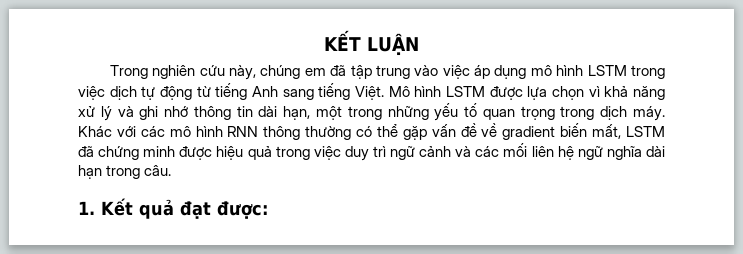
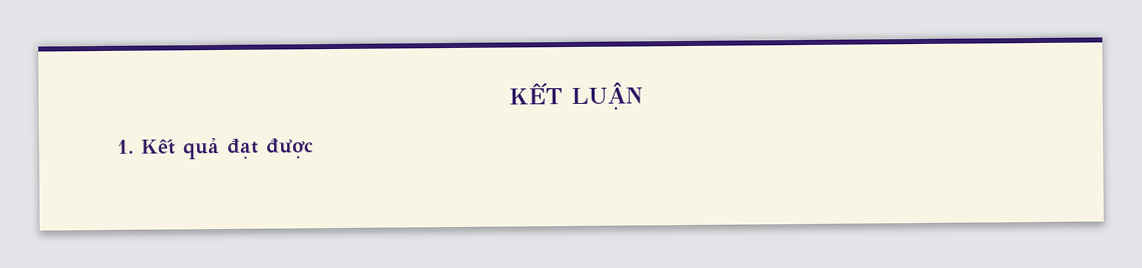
- Trong nghiên cứu này, chúng em đã tập trung vào việc áp dụng mô hình LSTM trong việc dịch tự động từ tiếng Anh sang tiếng Việt. Mô hình LSTM được lựa chọn vì khả năng xử lý và ghi nhớ thông tin dài hạn, một trong những yếu tố quan trọng trong dịch máy. Khác với các mô hình RNN thông thường có thể gặp vấn đề về gradient biến mất, LSTM đã chứng minh được hiệu quả trong việc duy trì ngữ cảnh và các mối liên hệ ngữ nghĩa dài hạn trong câu.
- 1. Kết quả đạt được:
+ 1. Kết quả đạt được

